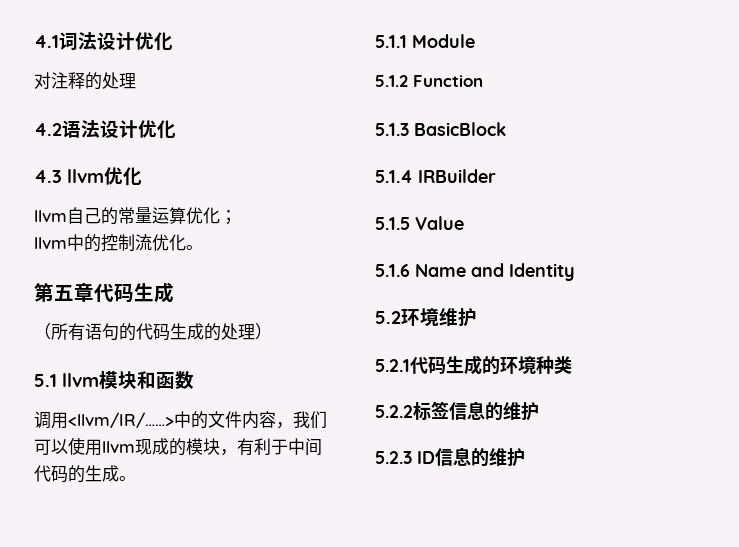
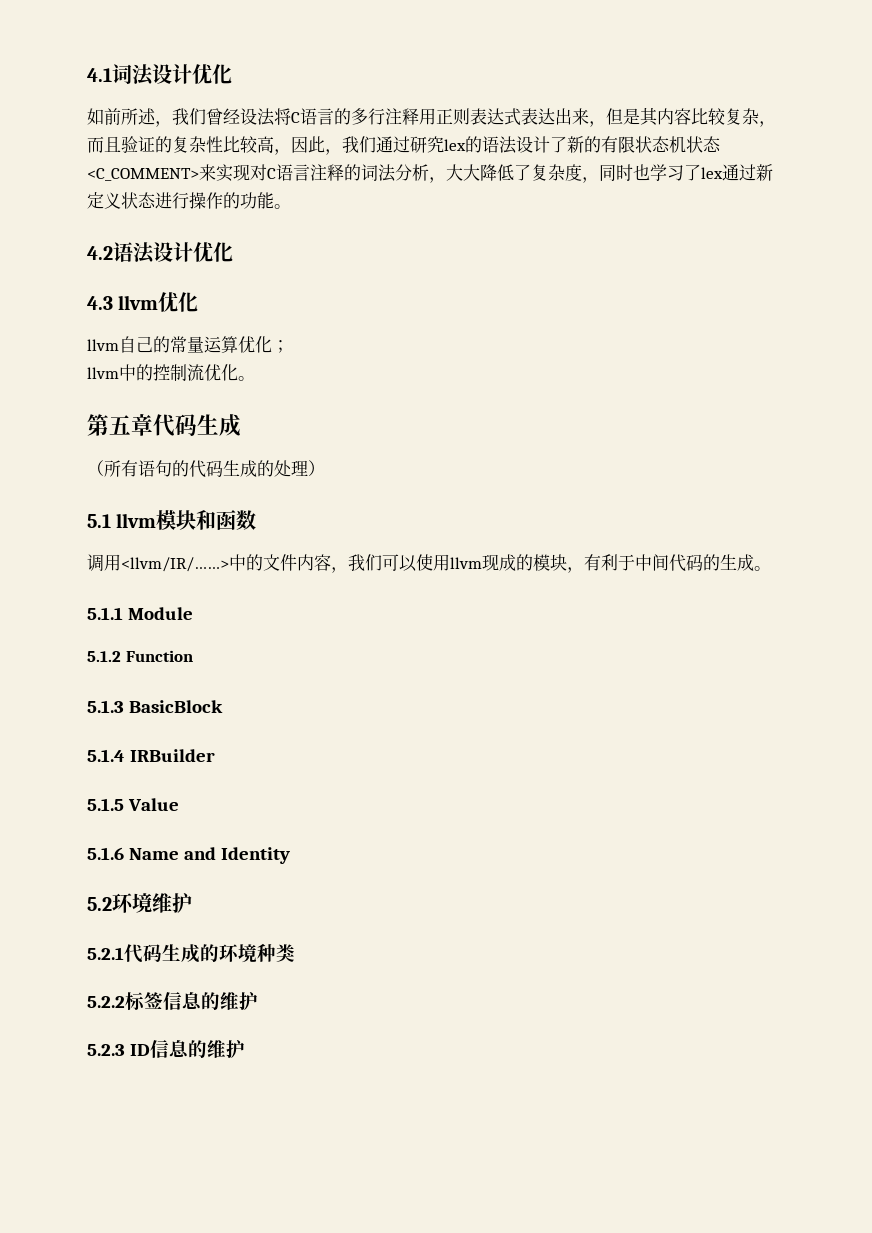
- 对注释的处理
+ 如前所述，我们曾经设法将C语言的多行注释用正则表达式表达出来，但是其内容比较复杂，而且验证的复杂性比较高，因此，我们通过研究lex的语法设计了新的有限状态机状态<C_COMMENT>来实现对C语言注释的词法分析，大大降低了复杂度，同时也学习了lex通过新定义状态进行操作的功能。

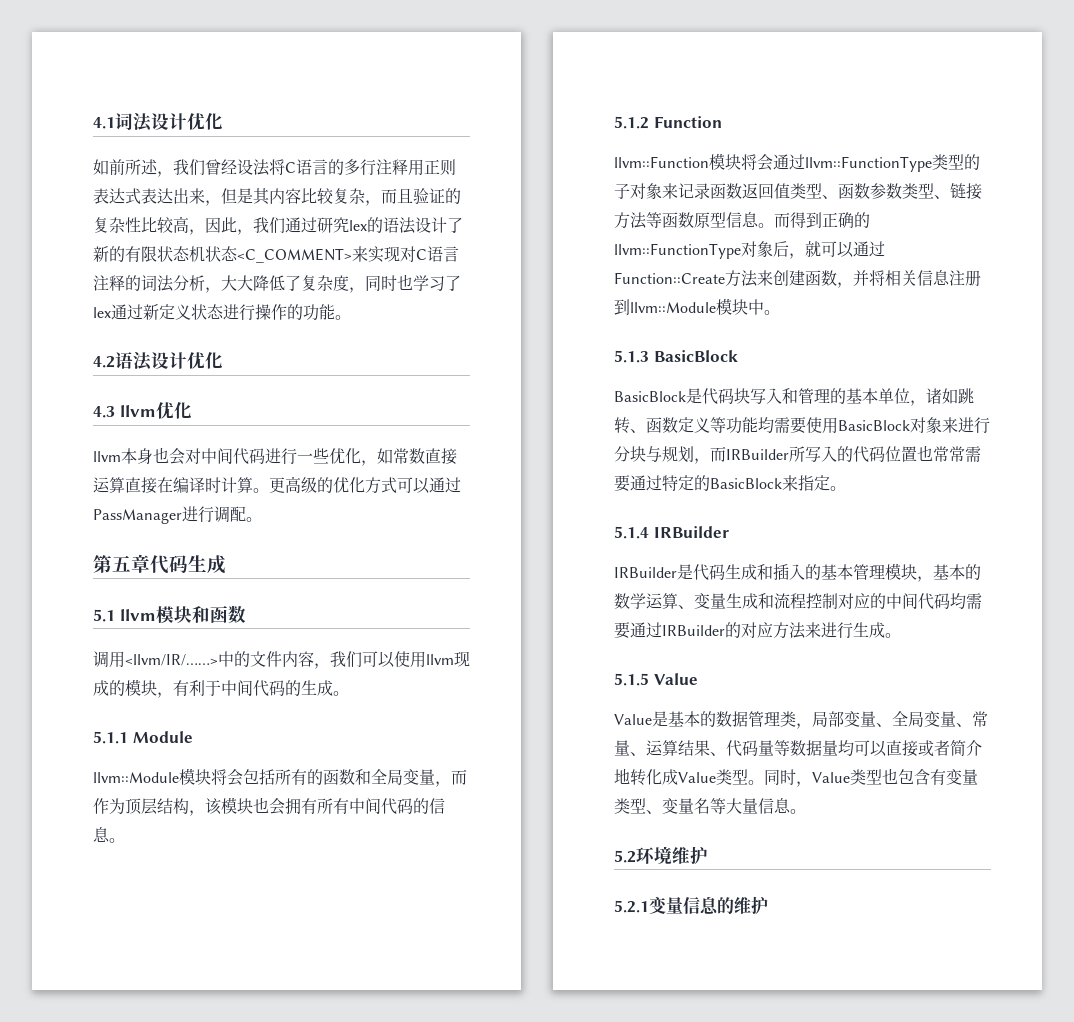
- llvm自己的常量运算优化；
- llvm中的控制流优化。
+ llvm本身也会对中间代码进行一些优化，如常数直接运算直接在编译时计算。更高级的优化方式可以通过PassManager进行调配。
  第五章代码生成
- （所有语句的代码生成的处理）
+ llvm::Module模块将会包括所有的函数和全局变量，而作为顶层结构，该模块也会拥有所有中间代码的信息。
  5.1.2 Function
+ llvm::Function模块将会通过llvm::FunctionType类型的子对象来记录函数返回值类型、函数参数类型、链接方法等函数原型信息。而得到正确的llvm::FunctionType对象后，就可以通过Function::Create方法来创建函数，并将相关信息注册到llvm::Module模块中。
  5.1.3 BasicBlock
+ BasicBlock是代码块写入和管理的基本单位，诸如跳转、函数定义等功能均需要使用BasicBlock对象来进行分块与规划，而IRBuilder所写入的代码位置也常常需要通过特定的BasicBlock来指定。
  5.1.4 IRBuilder
+ IRBuilder是代码生成和插入的基本管理模块，基本的数学运算、变量生成和流程控制对应的中间代码均需要通过IRBuilder的对应方法来进行生成。
  5.1.5 Value
- 5.1.6 Name and Identity
+ Value是基本的数据管理类，局部变量、全局变量、常量、运算结果、代码量等数据量均可以直接或者简介地转化成Value类型。同时，Value类型也包含有变量类型、变量名等大量信息。
  5.2环境维护
- 5.2.1代码生成的环境种类
- 5.2.2标签信息的维护
- 5.2.3 ID信息的维护
+ 5.2.1变量信息的维护

